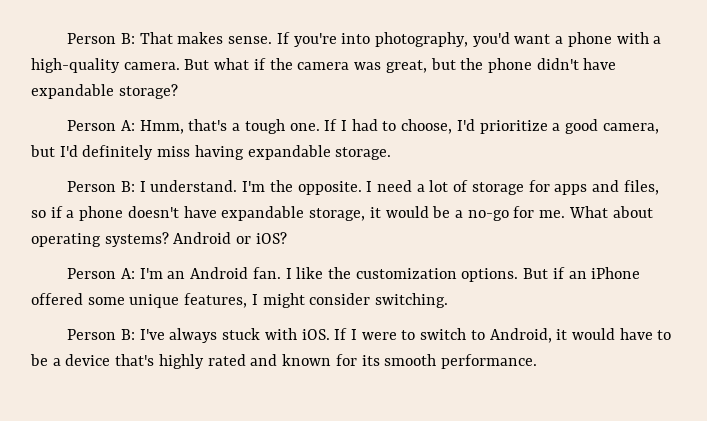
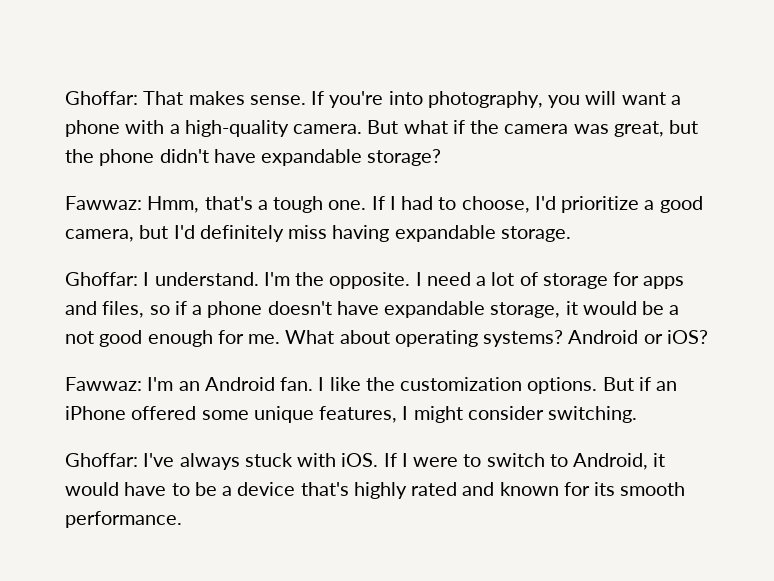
- Person B: That makes sense.
+ Ghoffar: That makes sense.
- If you're into photography, you'd want a phone with a high-quality camera.
+ If you're into photography, you will want a phone with a high-quality camera.
- Person A: Hmm, that's a tough one.
+ Fawwaz: Hmm, that's a tough one.
- Person B: I understand.
+ Ghoffar: I understand.
- I need a lot of storage for apps and files, so if a phone doesn't have expandable storage, it would be a no-go for me.
+ I need a lot of storage for apps and files, so if a phone doesn't have expandable storage, it would be a not good enough for me.
- Person A: I'm an Android fan.
+ Fawwaz: I'm an Android fan.
- Person B: I've always stuck with iOS.
+ Ghoffar: I've always stuck with iOS.

